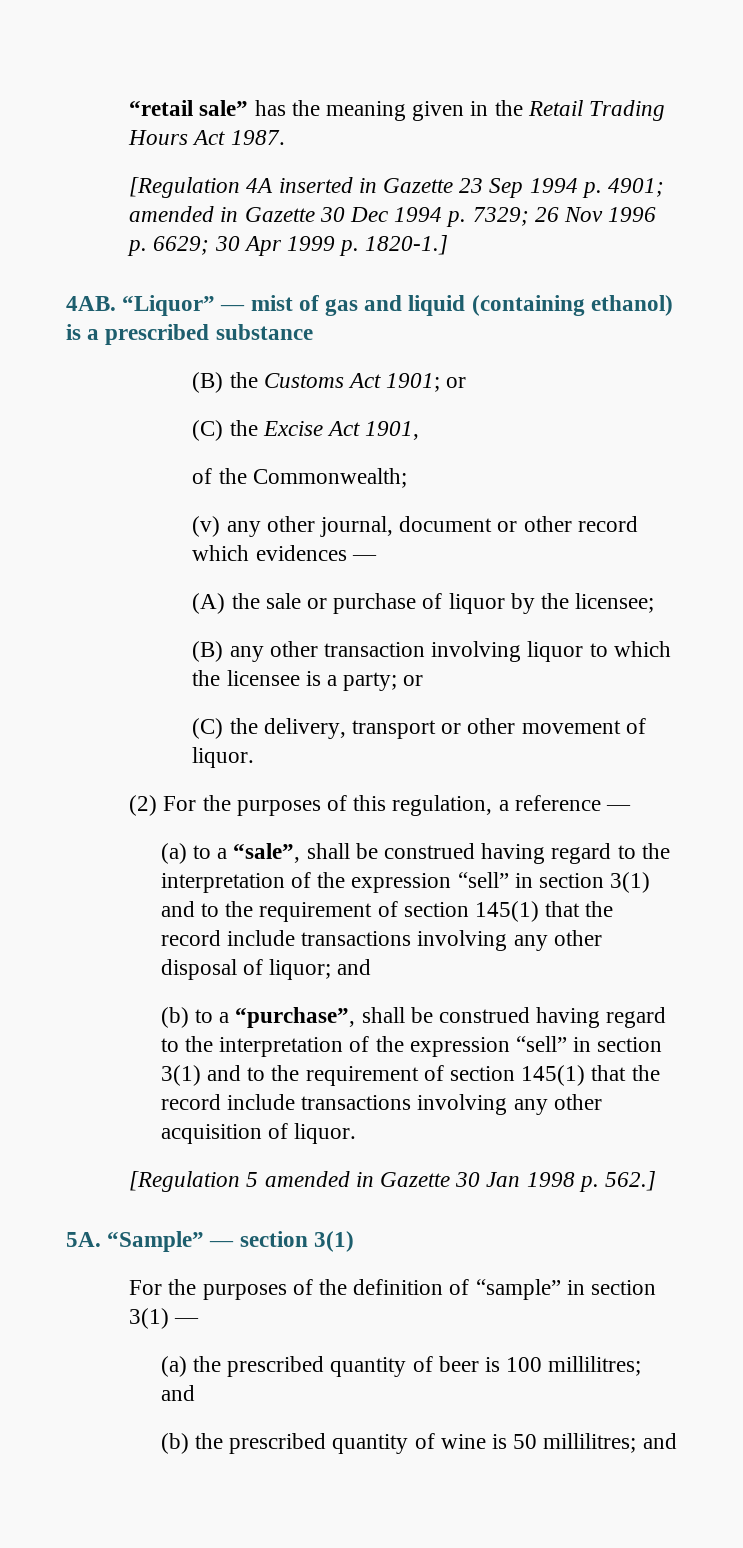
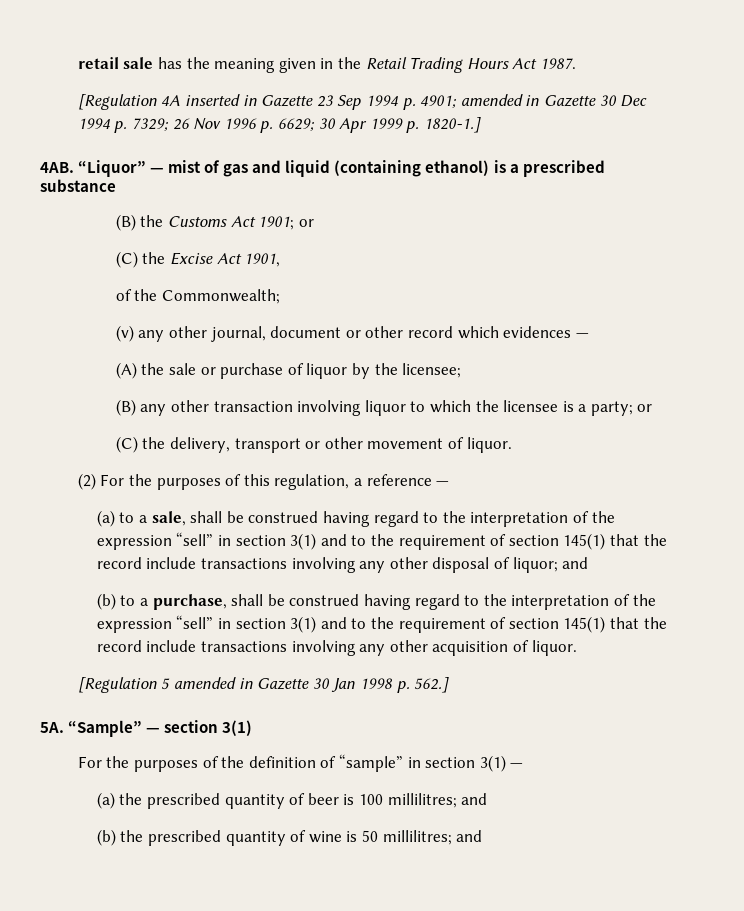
- “retail sale” has the meaning given in the Retail Trading Hours Act 1987.
+ retail sale has the meaning given in the Retail Trading Hours Act 1987.
- (a) to a “sale”, shall be construed having regard to the interpretation of the expression “sell” in section 3(1) and to the requirement of section 145(1) that the record include transactions involving any other disposal of liquor; and
+ (a) to a sale, shall be construed having regard to the interpretation of the expression “sell” in section 3(1) and to the requirement of section 145(1) that the record include transactions involving any other disposal of liquor; and
- (b) to a “purchase”, shall be construed having regard to the interpretation of the expression “sell” in section 3(1) and to the requirement of section 145(1) that the record include transactions involving any other acquisition of liquor.
+ (b) to a purchase, shall be construed having regard to the interpretation of the expression “sell” in section 3(1) and to the requirement of section 145(1) that the record include transactions involving any other acquisition of liquor.

